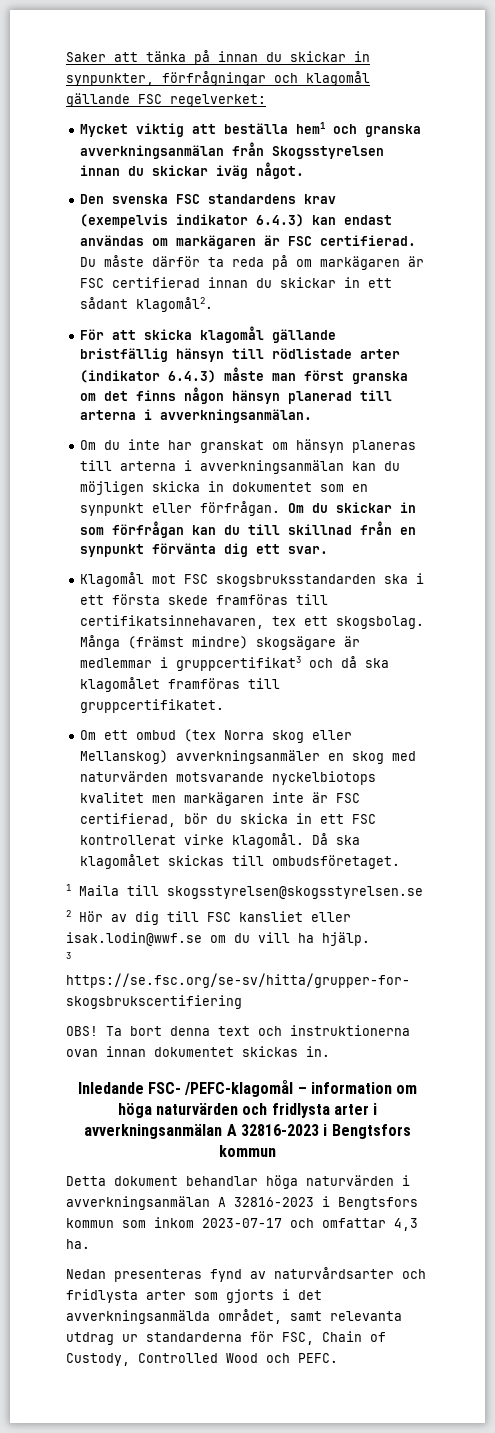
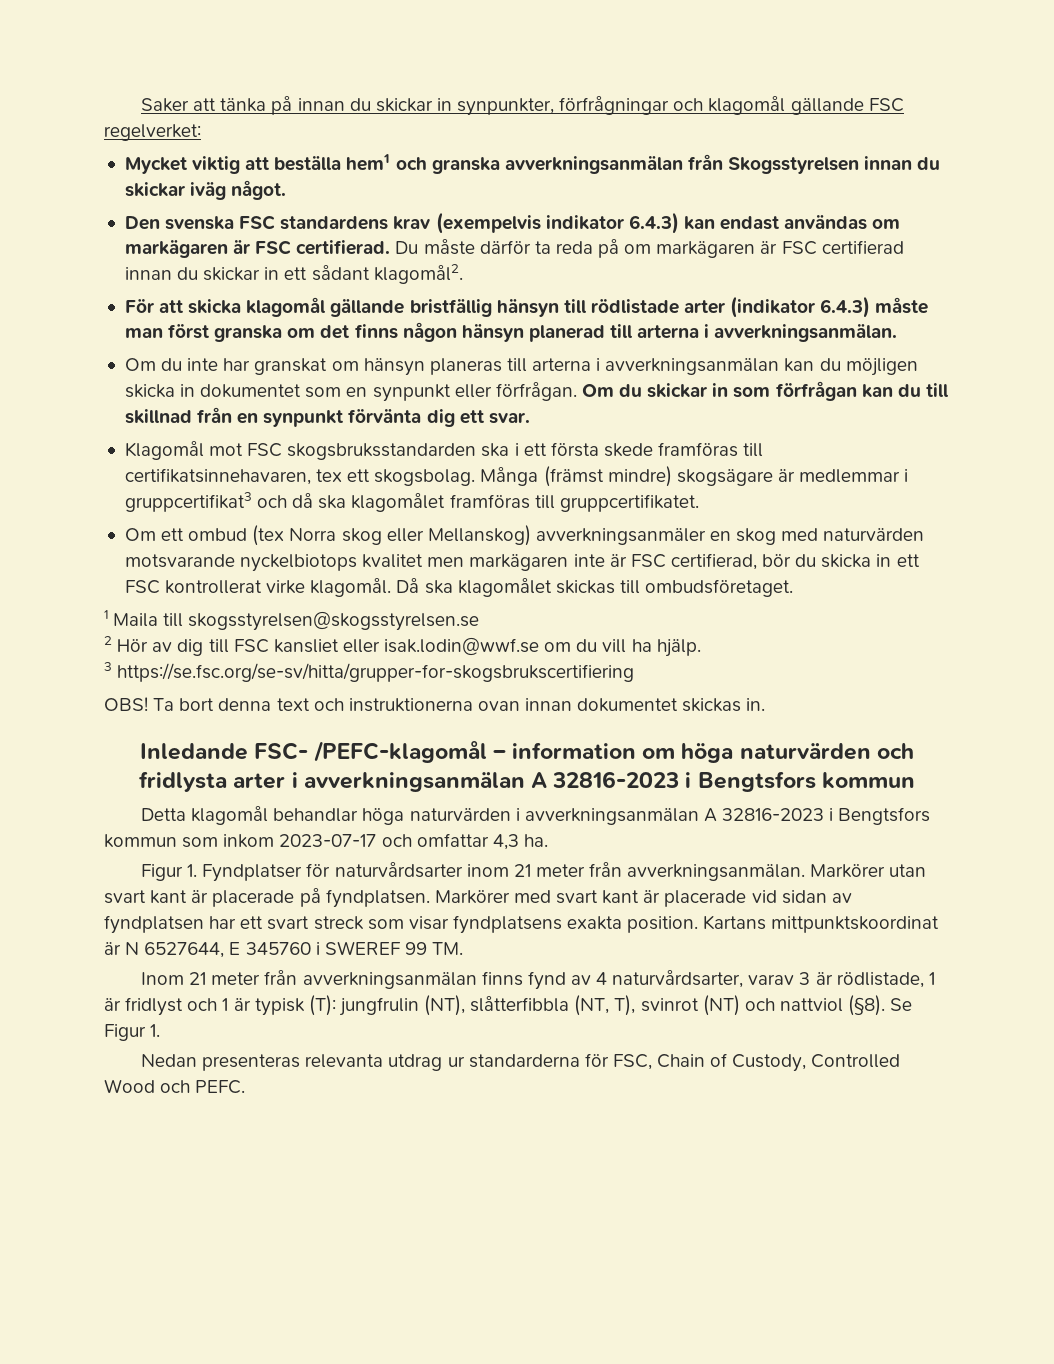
- Detta dokument behandlar höga naturvärden i avverkningsanmälan A 32816-2023 i Bengtsfors kommun som inkom 2023-07-17 och omfattar 4,3 ha.
+ Detta klagomål behandlar höga naturvärden i avverkningsanmälan A 32816-2023 i Bengtsfors kommun som inkom 2023-07-17 och omfattar 4,3 ha.
- Nedan presenteras fynd av naturvårdsarter och fridlysta arter som gjorts i det avverkningsanmälda området, samt relevanta utdrag ur standarderna för FSC, Chain of Custody, Controlled Wood och PEFC.
+ Figur 1. Fyndplatser för naturvårdsarter inom 21 meter från avverkningsanmälan. Markörer utan svart kant är placerade på fyndplatsen. Markörer med svart kant är placerade vid sidan av fyndplatsen har ett svart streck som visar fyndplatsens exakta position. Kartans mittpunktskoordinat är N 6527644, E 345760 i SWEREF 99 TM.
+ Inom 21 meter från avverkningsanmälan finns fynd av 4 naturvårdsarter, varav 3 är rödlistade, 1 är fridlyst och 1 är typisk (T): jungfrulin (NT), slåtterfibbla (NT, T), svinrot (NT) och nattviol (§8). Se Figur 1.
+ Nedan presenteras relevanta utdrag ur standarderna för FSC, Chain of Custody, Controlled Wood och PEFC.

